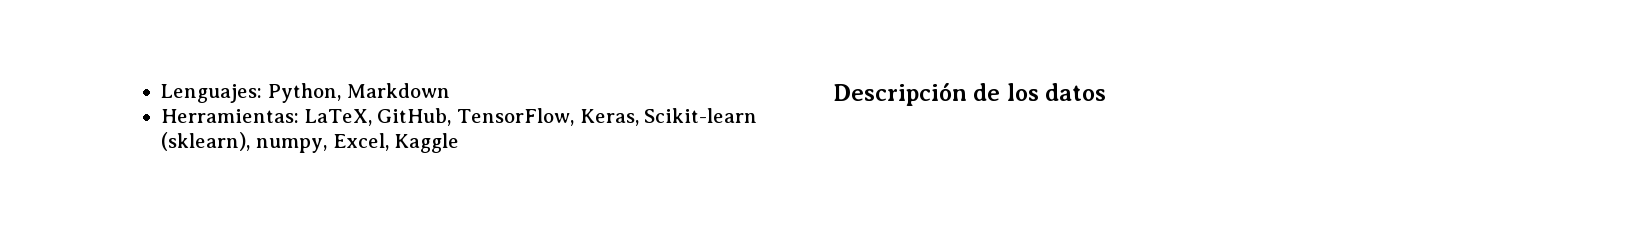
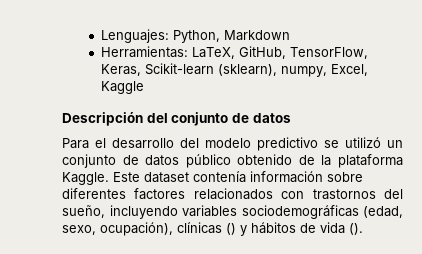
- Descripción de los datos
+ Descripción del conjunto de datos
+ Para el desarrollo del modelo predictivo se utilizó un conjunto de datos público obtenido de la plataforma Kaggle. Este dataset contenía información sobre diferentes factores relacionados con trastornos del sueño, incluyendo variables sociodemográficas (edad, sexo, ocupación), clínicas () y hábitos de vida ().

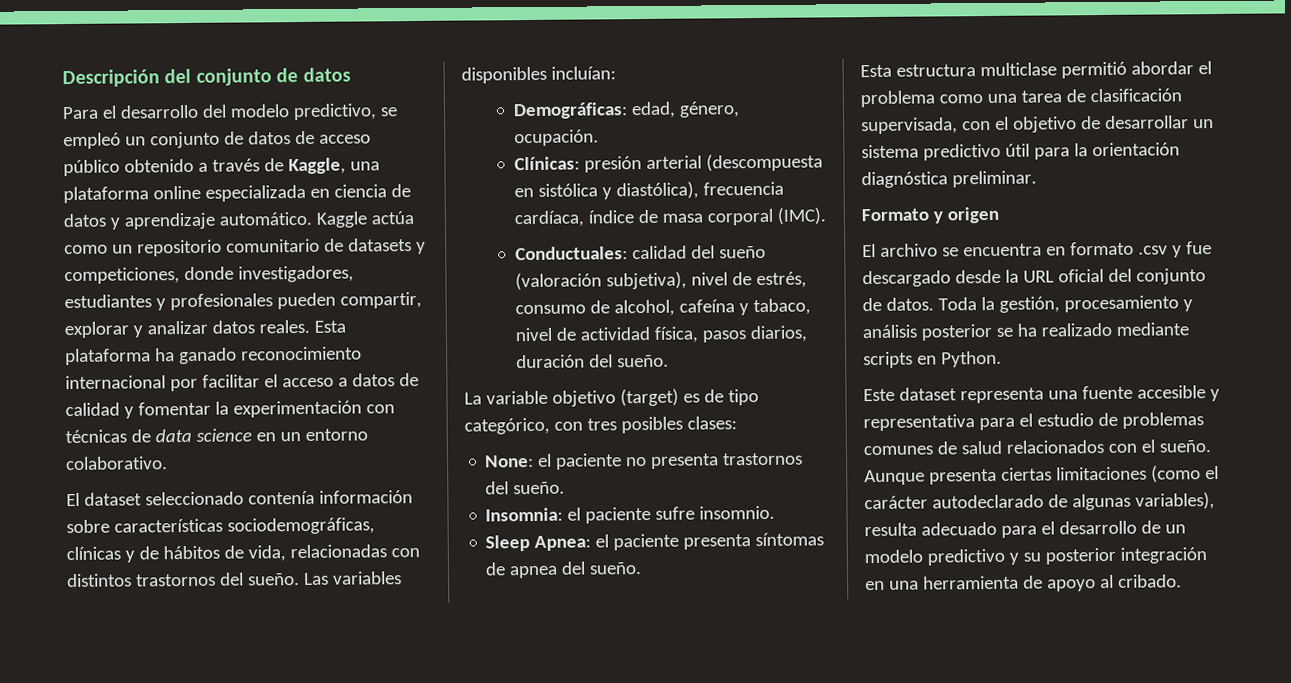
- Lenguajes: Python, Markdown
- Herramientas: LaTeX, GitHub, TensorFlow, Keras, Scikit-learn (sklearn), numpy, Excel, Kaggle
- Para el desarrollo del modelo predictivo se utilizó un conjunto de datos público obtenido de la plataforma Kaggle. Este dataset contenía información sobre diferentes factores relacionados con trastornos del sueño, incluyendo variables sociodemográficas (edad, sexo, ocupación), clínicas () y hábitos de vida ().
+ Para el desarrollo del modelo predictivo, se empleó un conjunto de datos de acceso público obtenido a través de Kaggle, una plataforma online especializada en ciencia de datos y aprendizaje automático. Kaggle actúa como un repositorio comunitario de datasets y competiciones, donde investigadores, estudiantes y profesionales pueden compartir, explorar y analizar datos reales. Esta plataforma ha ganado reconocimiento internacional por facilitar el acceso a datos de calidad y fomentar la experimentación con técnicas de data science en un entorno colaborativo.
+ El dataset seleccionado contenía información sobre características sociodemográficas, clínicas y de hábitos de vida, relacionadas con distintos trastornos del sueño. Las variables disponibles incluían:
+ Demográficas: edad, género, ocupación.
+ Clínicas: presión arterial (descompuesta en sistólica y diastólica), frecuencia cardíaca, índice de masa corporal (IMC).
+ Conductuales: calidad del sueño (valoración subjetiva), nivel de estrés, consumo de alcohol, cafeína y tabaco, nivel de actividad física, pasos diarios, duración del sueño.
+ La variable objetivo (target) es de tipo categórico, con tres posibles clases:
+ None: el paciente no presenta trastornos del sueño.
+ Insomnia: el paciente sufre insomnio.
+ Sleep Apnea: el paciente presenta síntomas de apnea del sueño.
+ Esta estructura multiclase permitió abordar el problema como una tarea de clasificación supervisada, con el objetivo de desarrollar un sistema predictivo útil para la orientación diagnóstica preliminar.
+ Formato y origen
+ El archivo se encuentra en formato .csv y fue descargado desde la URL oficial del conjunto de datos. Toda la gestión, procesamiento y análisis posterior se ha realizado mediante scripts en Python.
+ Este dataset representa una fuente accesible y representativa para el estudio de problemas comunes de salud relacionados con el sueño. Aunque presenta ciertas limitaciones (como el carácter autodeclarado de algunas variables), resulta adecuado para el desarrollo de un modelo predictivo y su posterior integración en una herramienta de apoyo al cribado.

